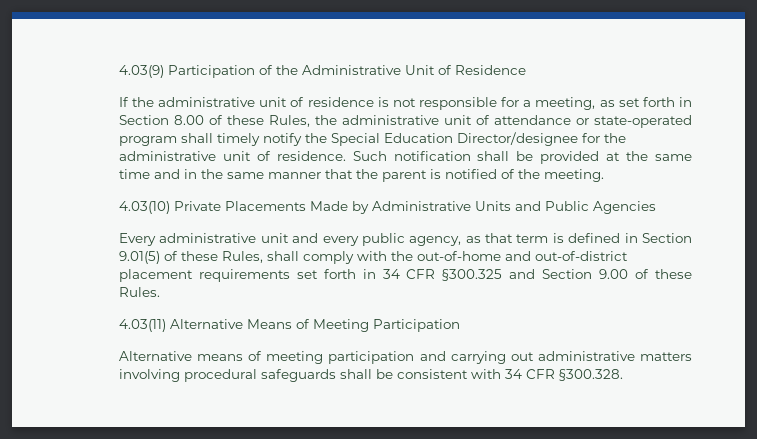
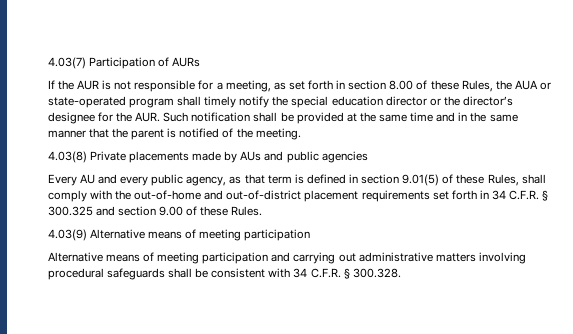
- 4.03(9) Participation of the Administrative Unit of Residence
- If the administrative unit of residence is not responsible for a meeting, as set forth in Section 8.00 of these Rules, the administrative unit of attendance or state-operated program shall timely notify the Special Education Director/designee for the administrative unit of residence. Such notification shall be provided at the same time and in the same manner that the parent is notified of the meeting.
+ 4.03(7) Participation of AURs
+ If the AUR is not responsible for a meeting, as set forth in section 8.00 of these Rules, the AUA or state-operated program shall timely notify the special education director or the director’s designee for the AUR. Such notification shall be provided at the same time and in the same manner that the parent is notified of the meeting.
- 4.03(10) Private Placements Made by Administrative Units and Public Agencies
+ 4.03(8) Private placements made by AUs and public agencies
- Every administrative unit and every public agency, as that term is defined in Section 9.01(5) of these Rules, shall comply with the out-of-home and out-of-district placement requirements set forth in 34 CFR §300.325 and Section 9.00 of these Rules.
+ Every AU and every public agency, as that term is defined in section 9.01(5) of these Rules, shall comply with the out-of-home and out-of-district placement requirements set forth in 34 C.F.R. § 300.325 and section 9.00 of these Rules.
- 4.03(11) Alternative Means of Meeting Participation
+ 4.03(9) Alternative means of meeting participation
- Alternative means of meeting participation and carrying out administrative matters involving procedural safeguards shall be consistent with 34 CFR §300.328.
+ Alternative means of meeting participation and carrying out administrative matters involving procedural safeguards shall be consistent with 34 C.F.R. § 300.328.

